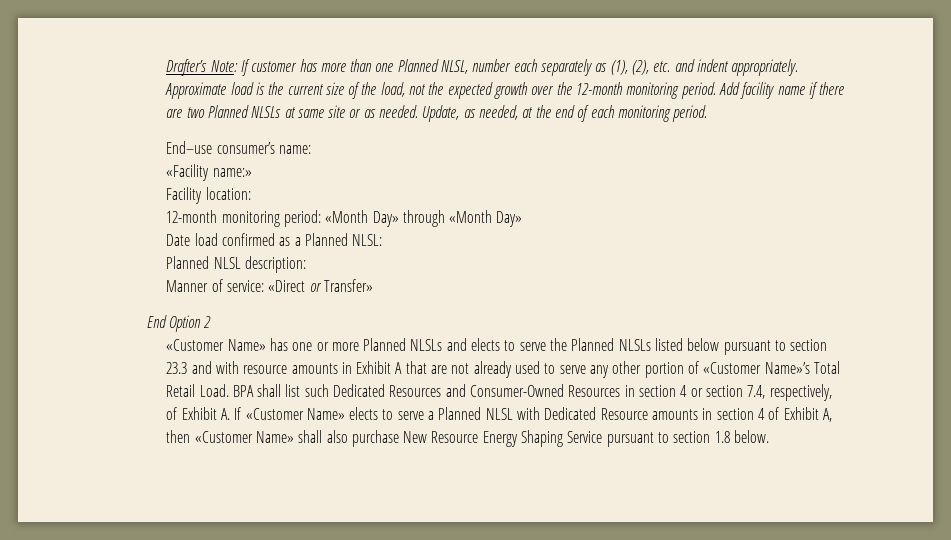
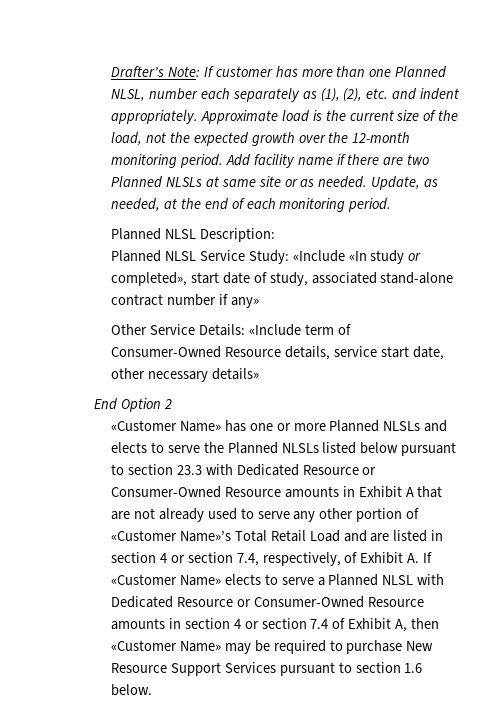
- End–use consumer’s name:
- «Facility name:»
- Facility location:
- 12-month monitoring period: «Month Day» through «Month Day»
- Date load confirmed as a Planned NLSL:
- Planned NLSL description:
- Manner of service: «Direct or Transfer»
+ Planned NLSL Description:
+ Planned NLSL Service Study: «Include «In study or completed», start date of study, associated stand-alone contract number if any»
+ Other Service Details: «Include term of Consumer-Owned Resource details, service start date, other necessary details»
- «Customer Name» has one or more Planned NLSLs and elects to serve the Planned NLSLs listed below pursuant to section 23.3 and with resource amounts in Exhibit A that are not already used to serve any other portion of «Customer Name»’s Total Retail Load. BPA shall list such Dedicated Resources and Consumer-Owned Resources in section 4 or section 7.4, respectively, of Exhibit A. If «Customer Name» elects to serve a Planned NLSL with Dedicated Resource amounts in section 4 of Exhibit A, then «Customer Name» shall also purchase New Resource Energy Shaping Service pursuant to section 1.8 below.
+ «Customer Name» has one or more Planned NLSLs and elects to serve the Planned NLSLs listed below pursuant to section 23.3 with Dedicated Resource or Consumer-Owned Resource amounts in Exhibit A that are not already used to serve any other portion of «Customer Name»’s Total Retail Load and are listed in section 4 or section 7.4, respectively, of Exhibit A. If «Customer Name» elects to serve a Planned NLSL with Dedicated Resource or Consumer-Owned Resource amounts in section 4 or section 7.4 of Exhibit A, then «Customer Name» may be required to purchase New Resource Support Services pursuant to section 1.6 below.

